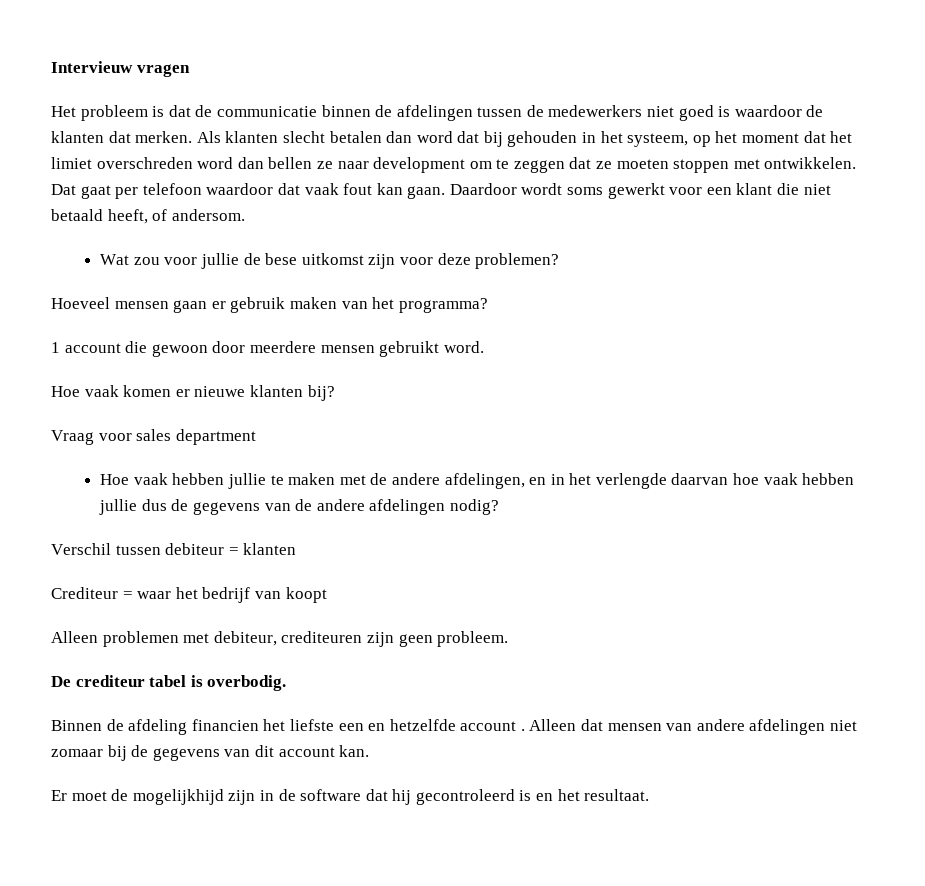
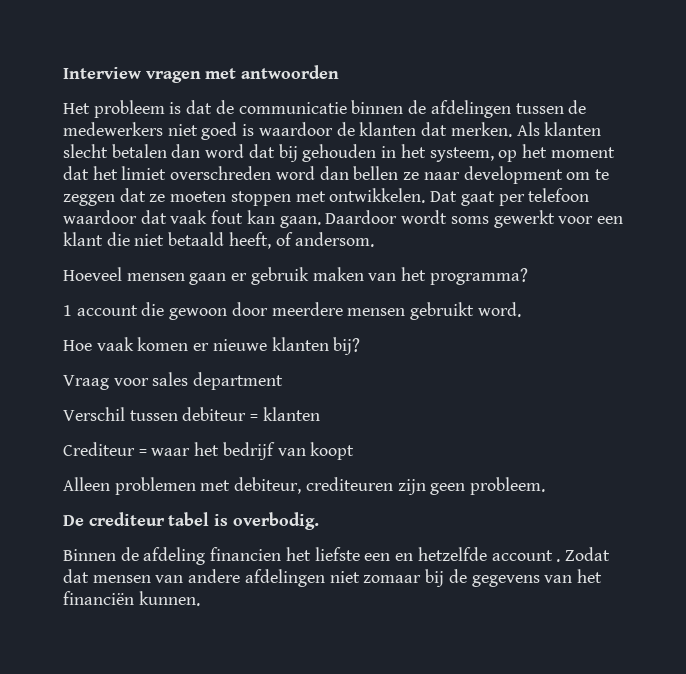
- Intervieuw vragen
+ Interview vragen met antwoorden
- Wat zou voor jullie de bese uitkomst zijn voor deze problemen?
- Hoe vaak hebben jullie te maken met de andere afdelingen, en in het verlengde daarvan hoe vaak hebben jullie dus de gegevens van de andere afdelingen nodig?
- Alleen dat mensen van andere afdelingen niet zomaar bij de gegevens van dit account kan.
- Er moet de mogelijkhijd zijn in de software dat hij gecontroleerd is en het resultaat.
+ Zodat dat mensen van andere afdelingen niet zomaar bij de gegevens van het financiën kunnen.

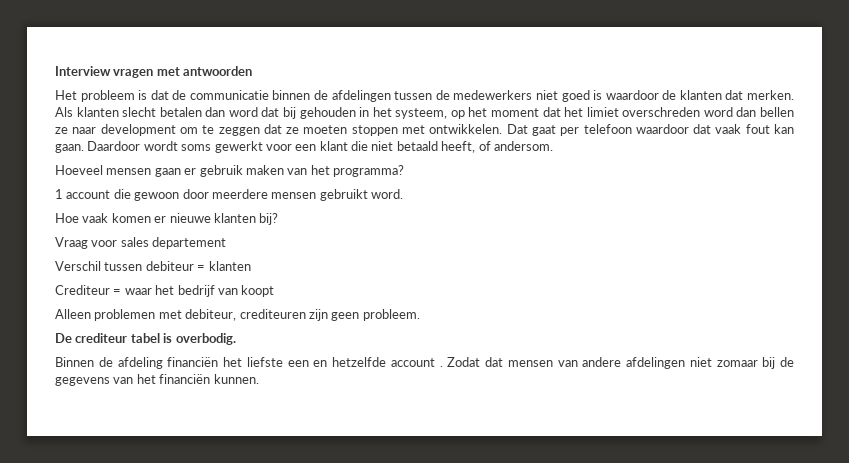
- Vraag voor sales department
+ Vraag voor sales departement
- Binnen de afdeling financien het liefste een en hetzelfde account .
+ Binnen de afdeling financiën het liefste een en hetzelfde account .

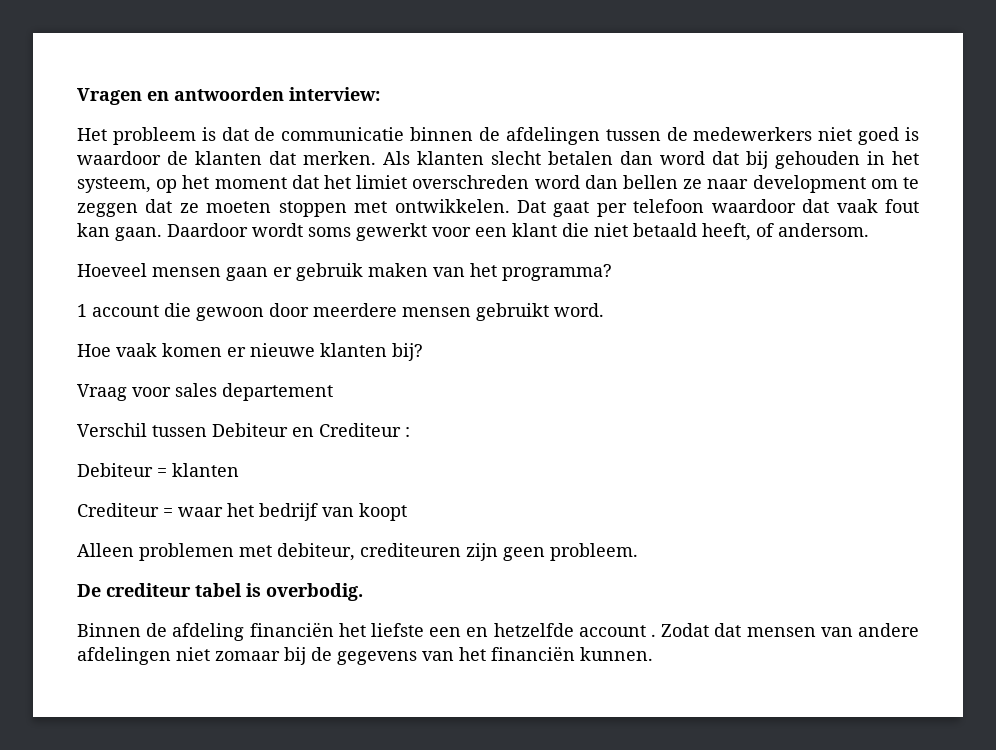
- Interview vragen met antwoorden
+ Vragen en antwoorden interview:
- Verschil tussen debiteur = klanten
+ Verschil tussen Debiteur en Crediteur :
+ Debiteur = klanten

